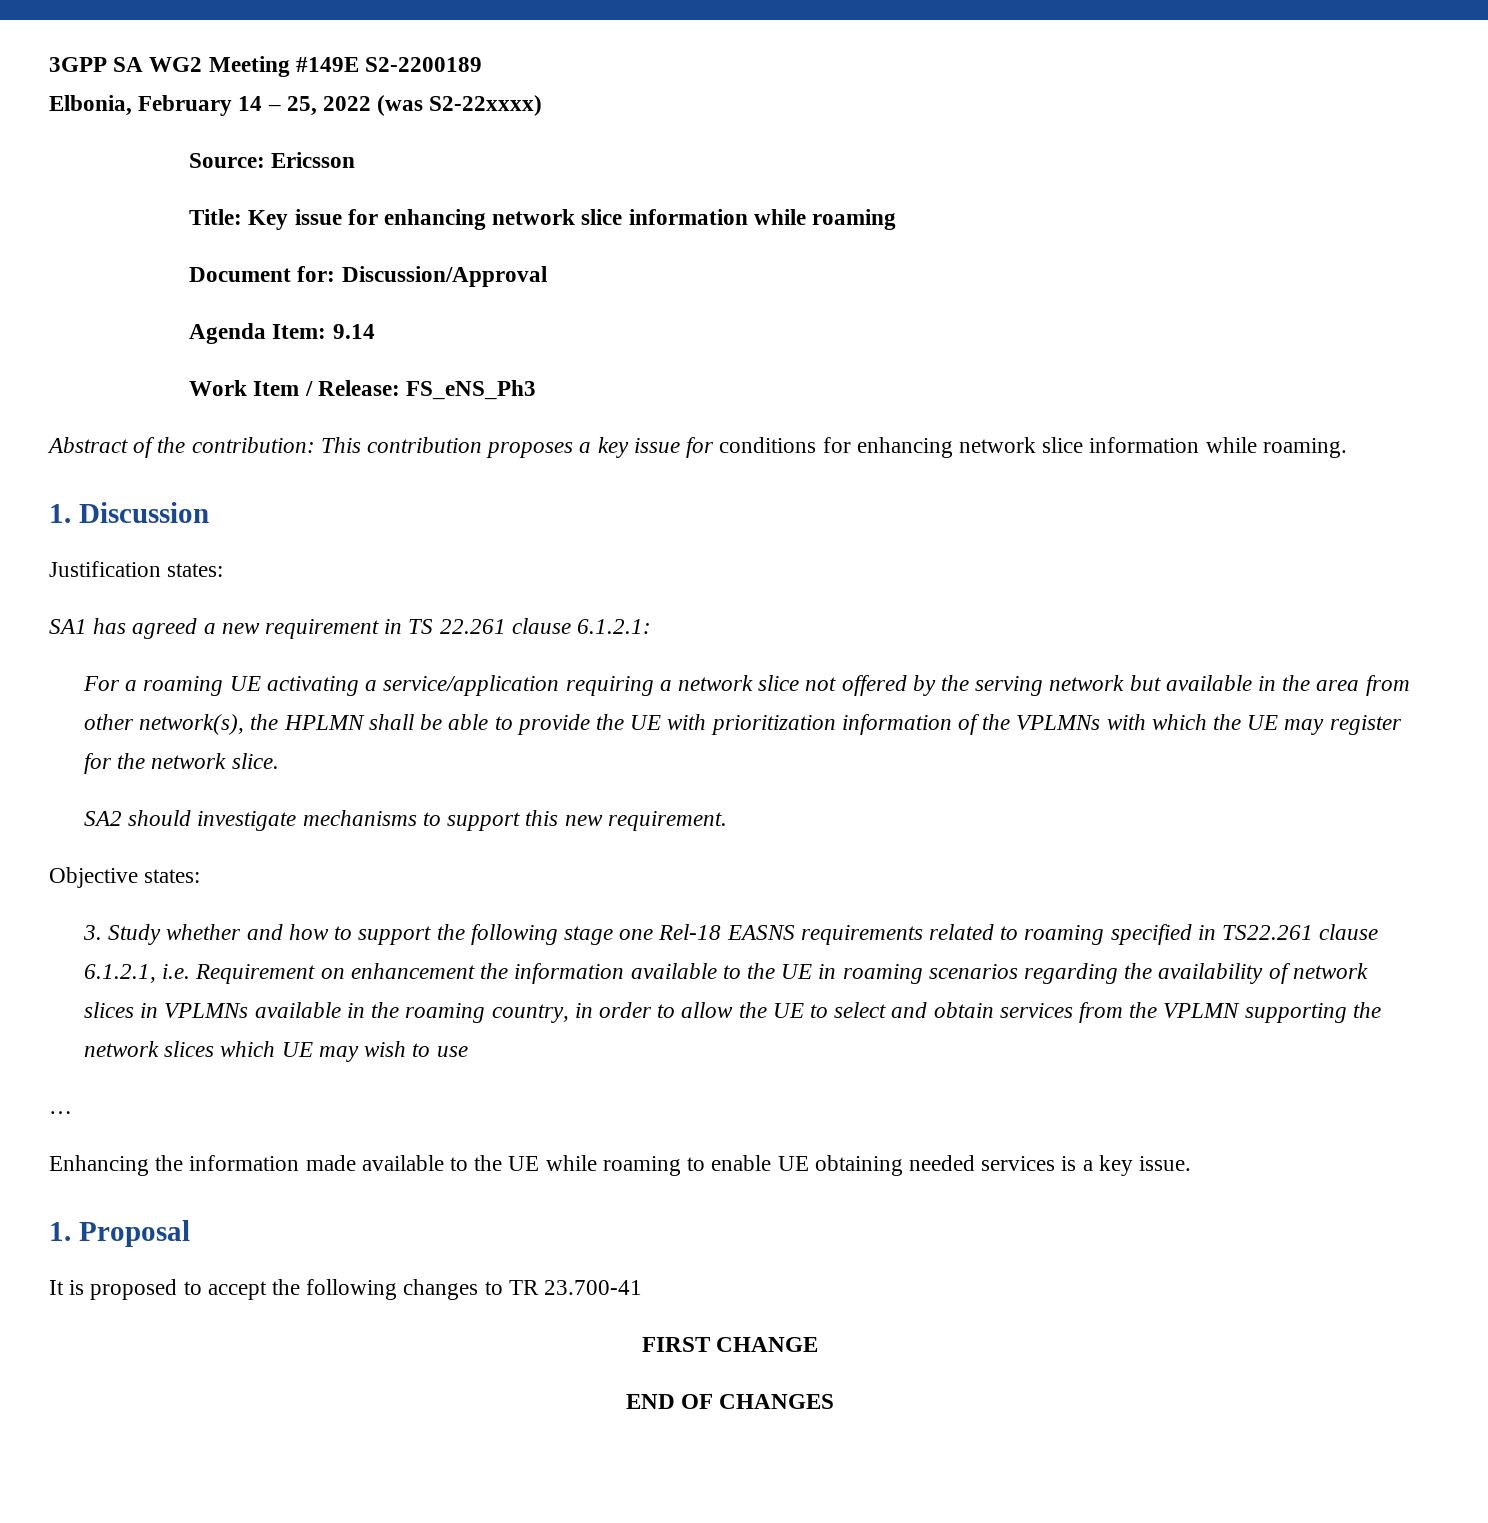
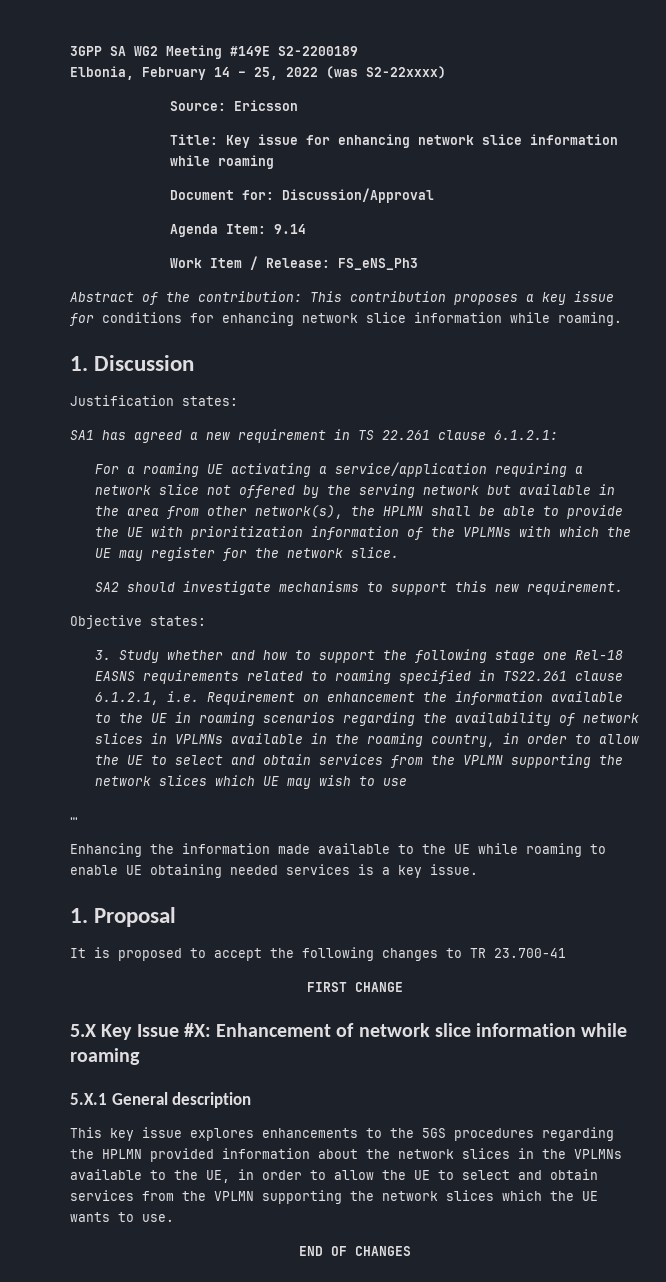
+ 5.X Key Issue #X: Enhancement of network slice information while roaming
+ 5.X.1 General description
+ This key issue explores enhancements to the 5GS procedures regarding the HPLMN provided information about the network slices in the VPLMNs available to the UE, in order to allow the UE to select and obtain services from the VPLMN supporting the network slices which the UE wants to use.

